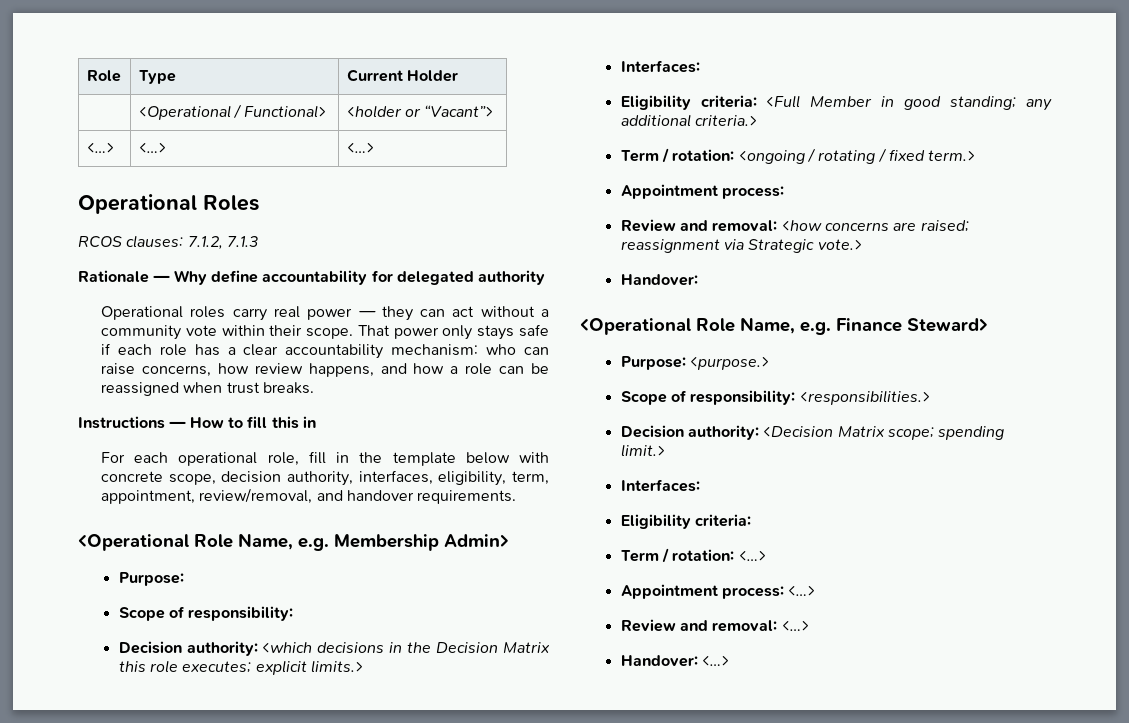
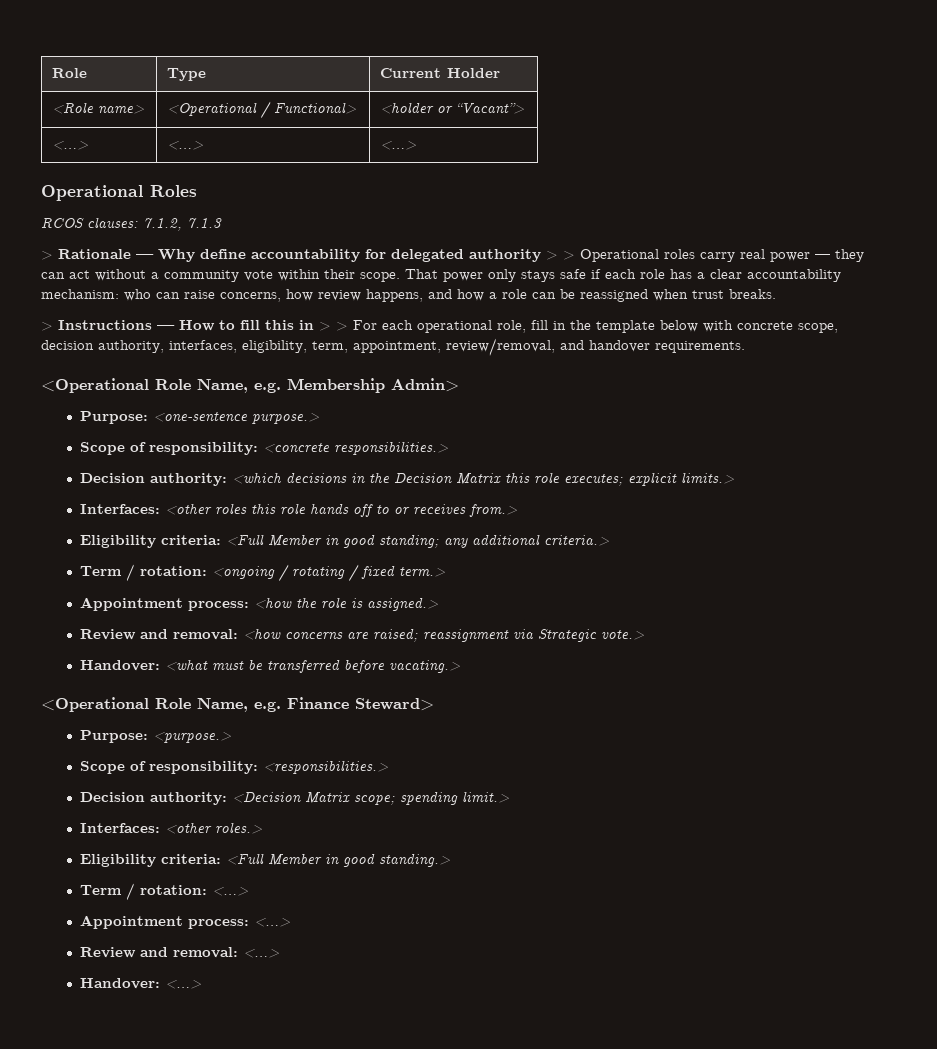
- | <Operational / Functional> | <holder or “Vacant”>
+ <Role name> | <Operational / Functional> | <holder or “Vacant”>
- Rationale — Why define accountability for delegated authority
- Operational roles carry real power — they can act without a community vote within their scope.
+ > Rationale — Why define accountability for delegated authority > > Operational roles carry real power — they can act without a community vote within their scope.
- Instructions — How to fill this in
- For each operational role, fill in the template below with concrete scope, decision authority, interfaces, eligibility, term, appointment, review/removal, and handover requirements.
+ > Instructions — How to fill this in > > For each operational role, fill in the template below with concrete scope, decision authority, interfaces, eligibility, term, appointment, review/removal, and handover requirements.
  <Operational Role Name, e.g. Membership Admin>
- Purpose:
- Scope of responsibility:
+ Purpose: <one-sentence purpose.>
+ Scope of responsibility: <concrete responsibilities.>
  Decision authority: <which decisions in the Decision Matrix this role executes; explicit limits.>
- Interfaces:
+ Interfaces: <other roles this role hands off to or receives from.>
  Term / rotation: <ongoing / rotating / fixed term.>
- Appointment process:
+ Appointment process: <how the role is assigned.>
  Review and removal: <how concerns are raised; reassignment via Strategic vote.>
- Handover:
+ Handover: <what must be transferred before vacating.>
  Decision authority: <Decision Matrix scope; spending limit.>
- Interfaces:
- Eligibility criteria:
+ Interfaces: <other roles.>
+ Eligibility criteria: <Full Member in good standing.>

